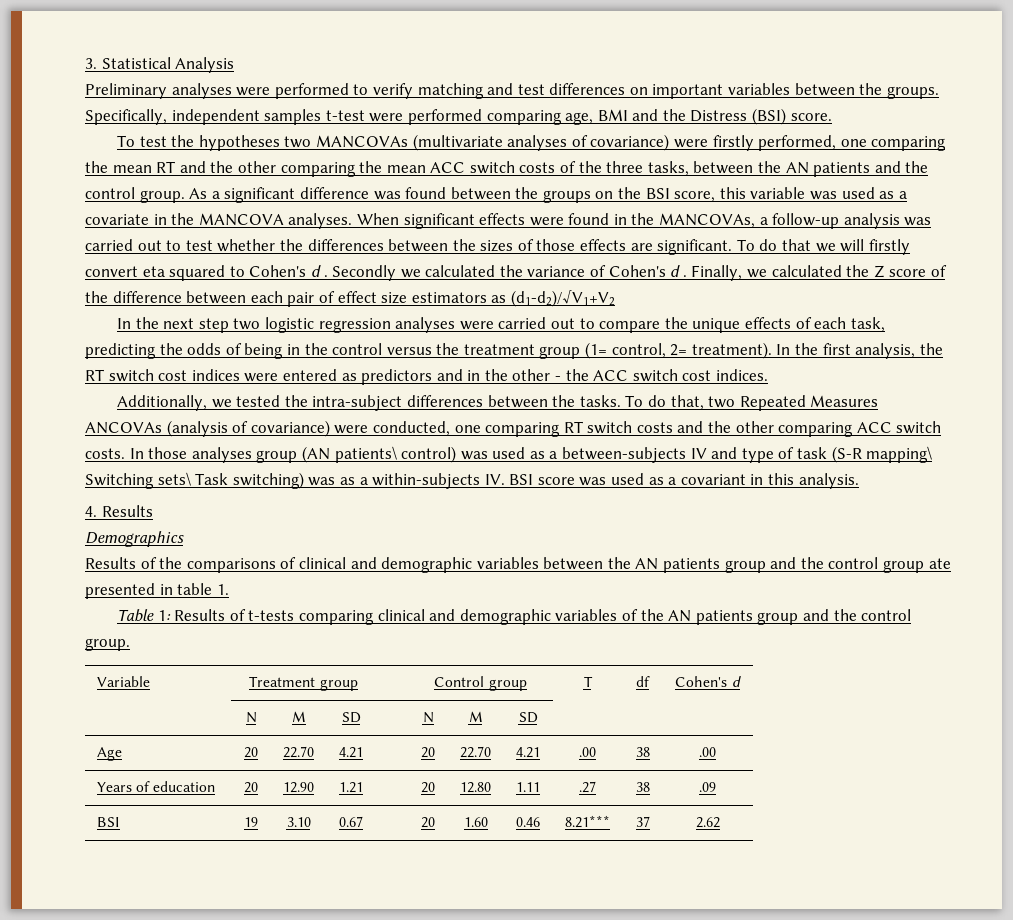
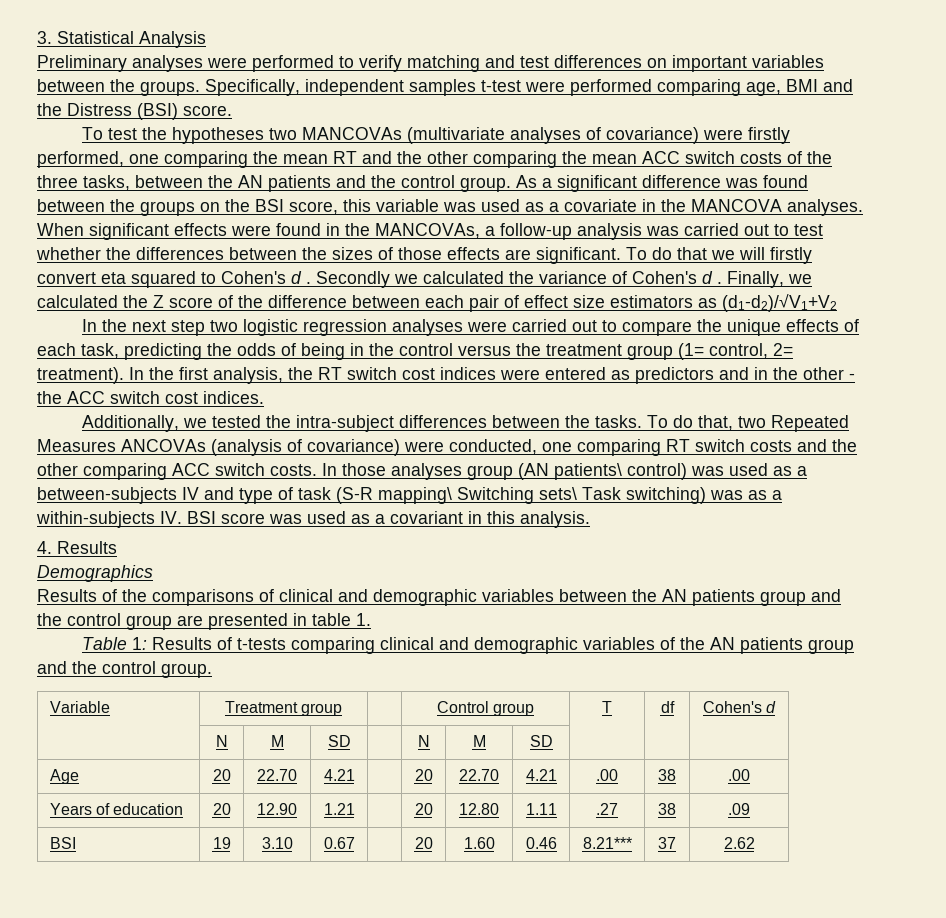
- Results of the comparisons of clinical and demographic variables between the AN patients group and the control group ate presented in table 1.
+ Results of the comparisons of clinical and demographic variables between the AN patients group and the control group are presented in table 1.

